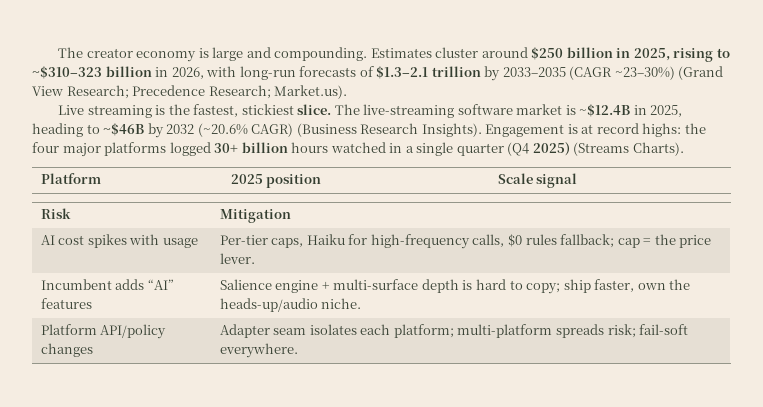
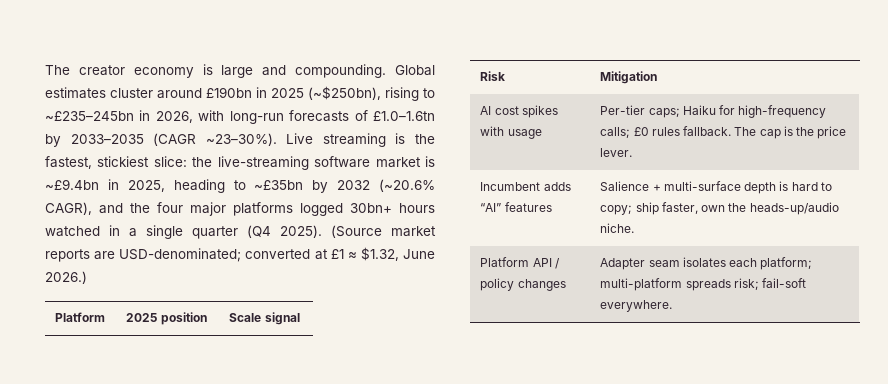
- Estimates cluster around $250 billion in 2025, rising to ~$310–323 billion in 2026, with long-run forecasts of $1.3–2.1 trillion by 2033–2035 (CAGR ~23–30%) (Grand View Research; Precedence Research; Market.us).
- Live streaming is the fastest, stickiest slice. The live-streaming software market is ~$12.4B in 2025, heading to ~$46B by 2032 (~20.6% CAGR) (Business Research Insights). Engagement is at record highs: the four major platforms logged 30+ billion hours watched in a single quarter (Q4 2025) (Streams Charts).
+ Global estimates cluster around £190bn in 2025 (~$250bn), rising to ~£235–245bn in 2026, with long-run forecasts of £1.0–1.6tn by 2033–2035 (CAGR ~23–30%). Live streaming is the fastest, stickiest slice: the live-streaming software market is ~£9.4bn in 2025, heading to ~£35bn by 2032 (~20.6% CAGR), and the four major platforms logged 30bn+ hours watched in a single quarter (Q4 2025). (Source market reports are USD-denominated; converted at £1 ≈ $1.32, June 2026.)
- AI cost spikes with usage | Per-tier caps, Haiku for high-frequency calls, $0 rules fallback; cap = the price lever.
+ AI cost spikes with usage | Per-tier caps; Haiku for high-frequency calls; £0 rules fallback. The cap is the price lever.
- Incumbent adds “AI” features | Salience engine + multi-surface depth is hard to copy; ship faster, own the heads-up/audio niche.
+ Incumbent adds “AI” features | Salience + multi-surface depth is hard to copy; ship faster, own the heads-up/audio niche.
- Platform API/policy changes | Adapter seam isolates each platform; multi-platform spreads risk; fail-soft everywhere.
+ Platform API / policy changes | Adapter seam isolates each platform; multi-platform spreads risk; fail-soft everywhere.

